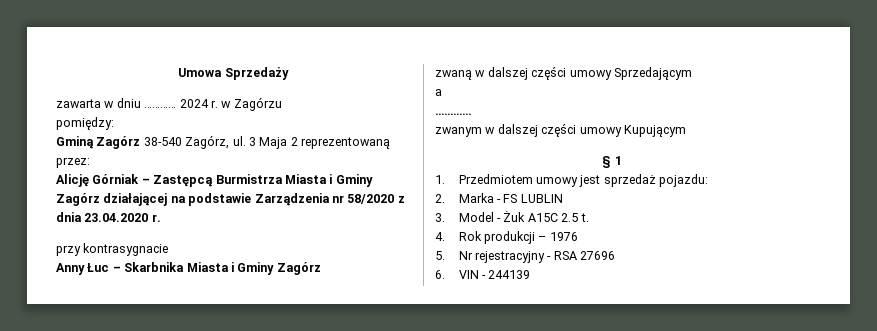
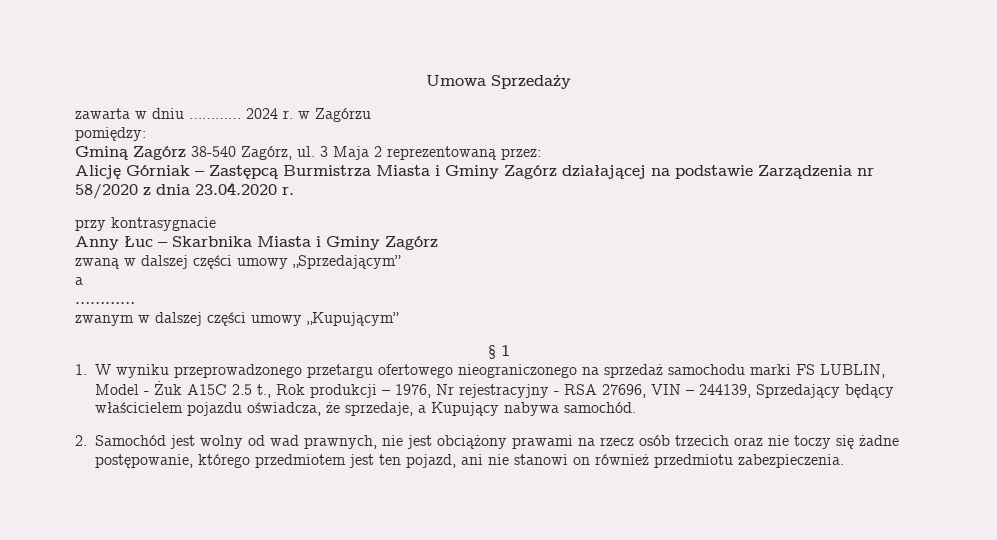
- zwaną w dalszej części umowy Sprzedającym
+ zwaną w dalszej części umowy „Sprzedającym”
- zwanym w dalszej części umowy Kupującym
+ zwanym w dalszej części umowy „Kupującym”
- 1. Przedmiotem umowy jest sprzedaż pojazdu:
- 2. Marka - FS LUBLIN
- 3. Model - Żuk A15C 2.5 t.
- 4. Rok produkcji – 1976
- 5. Nr rejestracyjny - RSA 27696
- 6. VIN - 244139
+ 1. W wyniku przeprowadzonego przetargu ofertowego nieograniczonego na sprzedaż samochodu marki FS LUBLIN, Model - Żuk A15C 2.5 t., Rok produkcji – 1976, Nr rejestracyjny - RSA 27696, VIN – 244139, Sprzedający będący właścicielem pojazdu oświadcza, że sprzedaje, a Kupujący nabywa samochód.
+ 2. Samochód jest wolny od wad prawnych, nie jest obciążony prawami na rzecz osób trzecich oraz nie toczy się żadne postępowanie, którego przedmiotem jest ten pojazd, ani nie stanowi on również przedmiotu zabezpieczenia.

